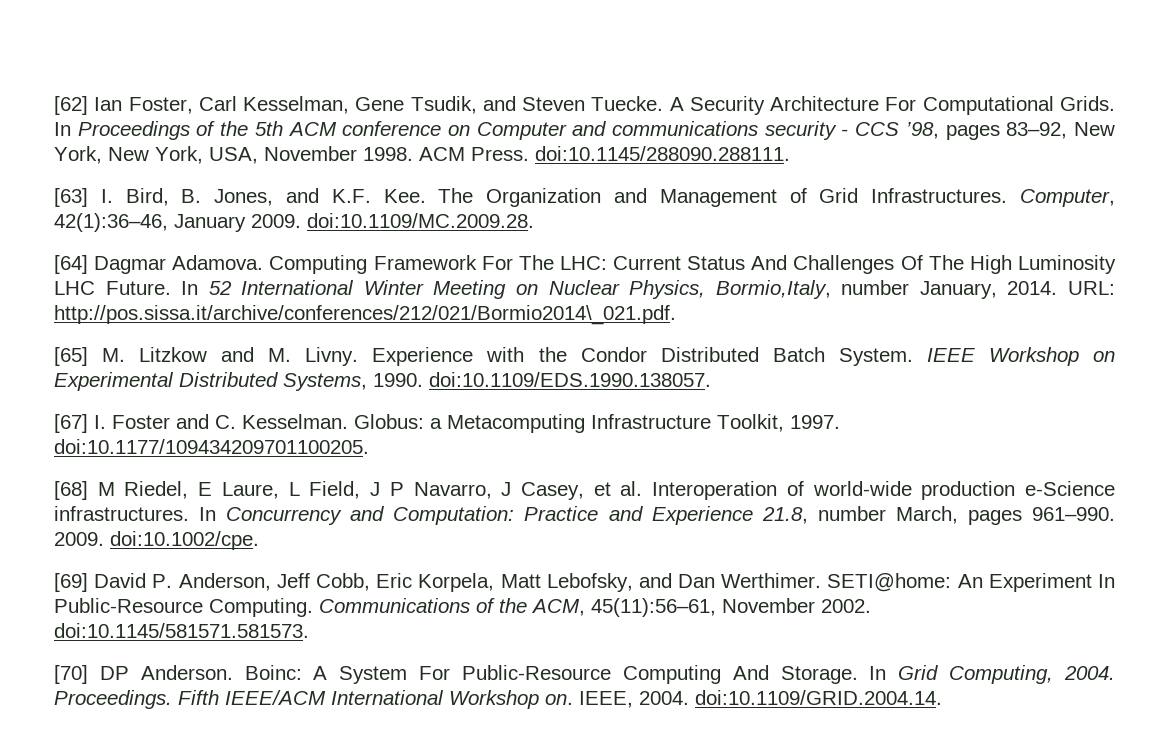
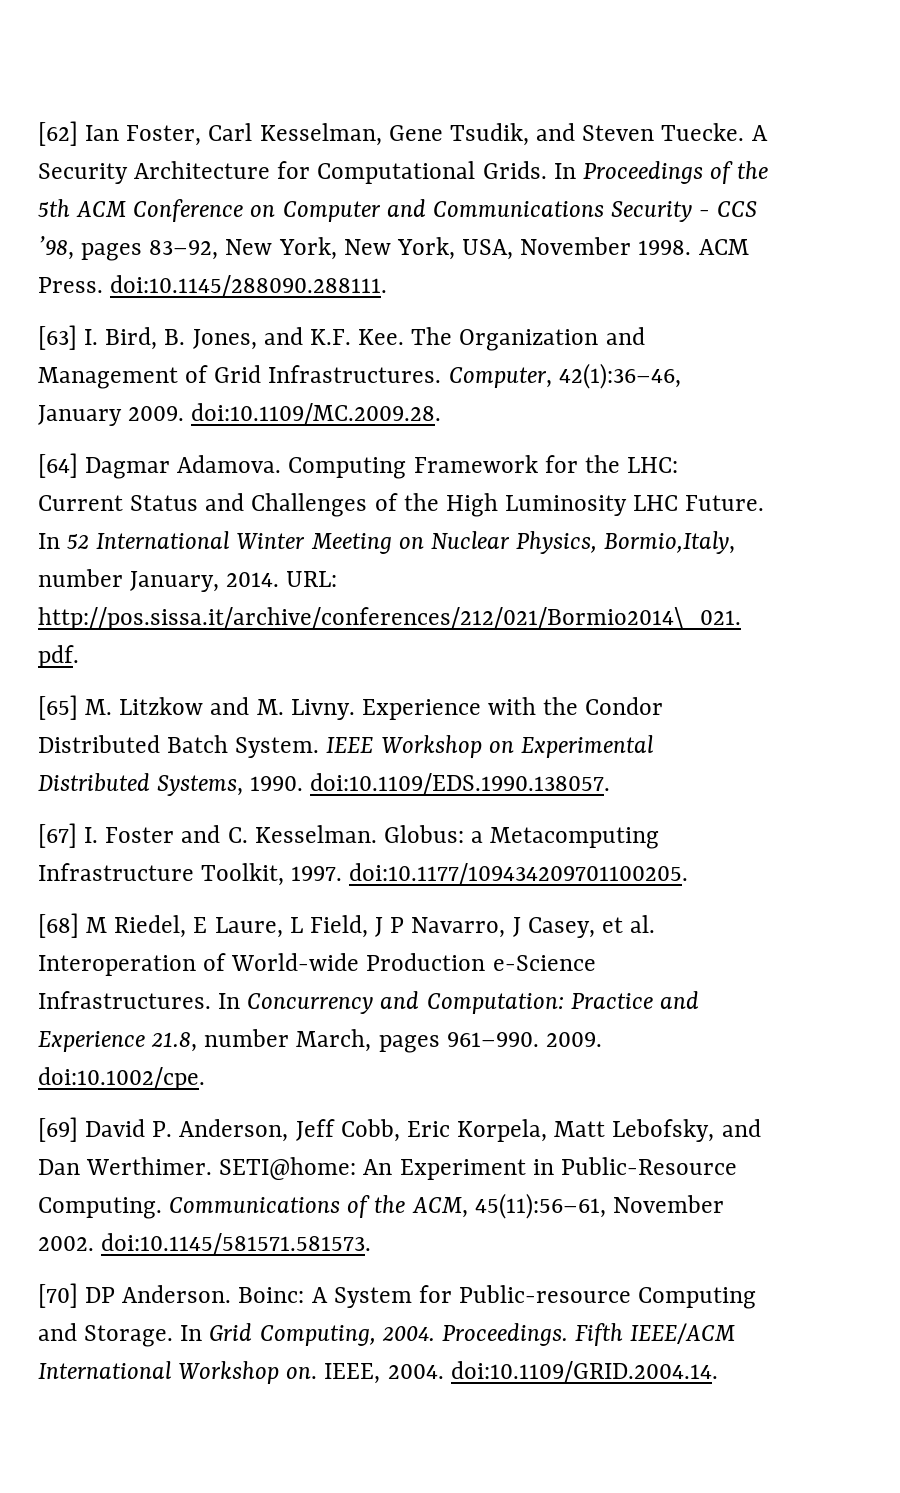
- A Security Architecture For Computational Grids.
+ A Security Architecture for Computational Grids.
- In Proceedings of the 5th ACM conference on Computer and communications security - CCS ’98, pages 83–92, New York, New York, USA, November 1998.
+ In Proceedings of the 5th ACM Conference on Computer and Communications Security - CCS ’98, pages 83–92, New York, New York, USA, November 1998.
- Computing Framework For The LHC: Current Status And Challenges Of The High Luminosity LHC Future.
+ Computing Framework for the LHC: Current Status and Challenges of the High Luminosity LHC Future.
- [68] M Riedel, E Laure, L Field, J P Navarro, J Casey, et al. Interoperation of world-wide production e-Science infrastructures.
+ [68] M Riedel, E Laure, L Field, J P Navarro, J Casey, et al. Interoperation of World-wide Production e-Science Infrastructures.
- SETI@home: An Experiment In Public-Resource Computing.
+ SETI@home: An Experiment in Public-Resource Computing.
- Boinc: A System For Public-Resource Computing And Storage.
+ Boinc: A System for Public-resource Computing and Storage.

